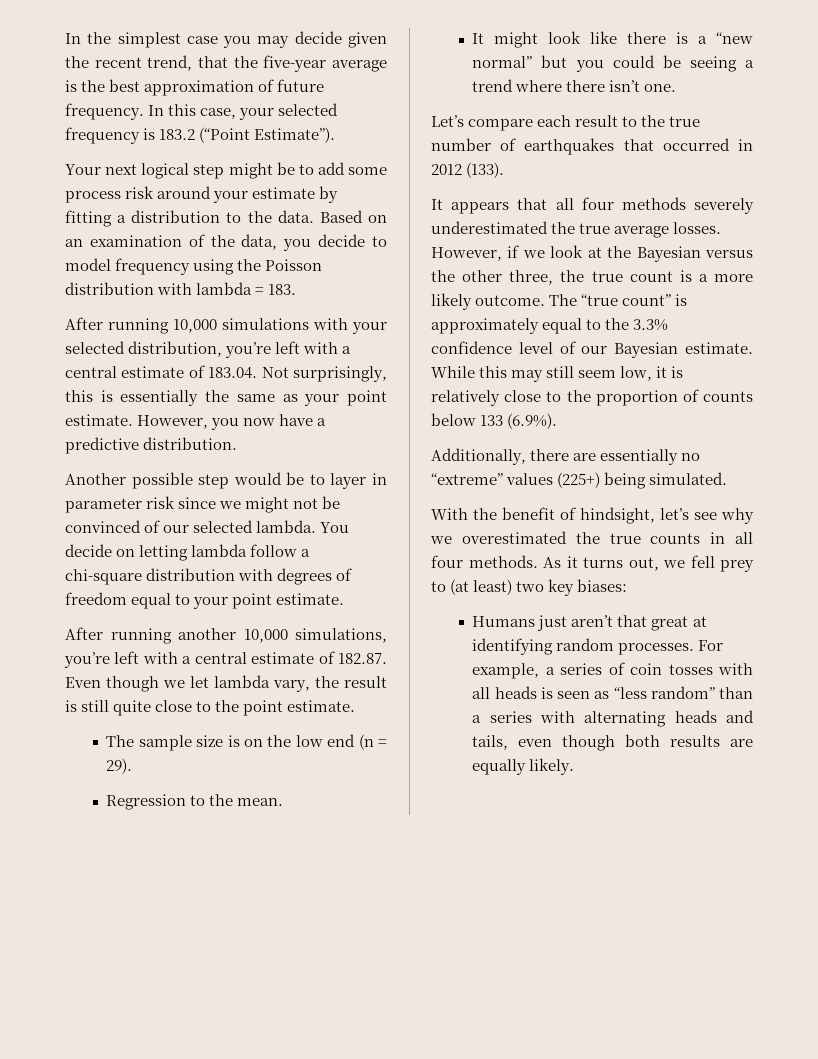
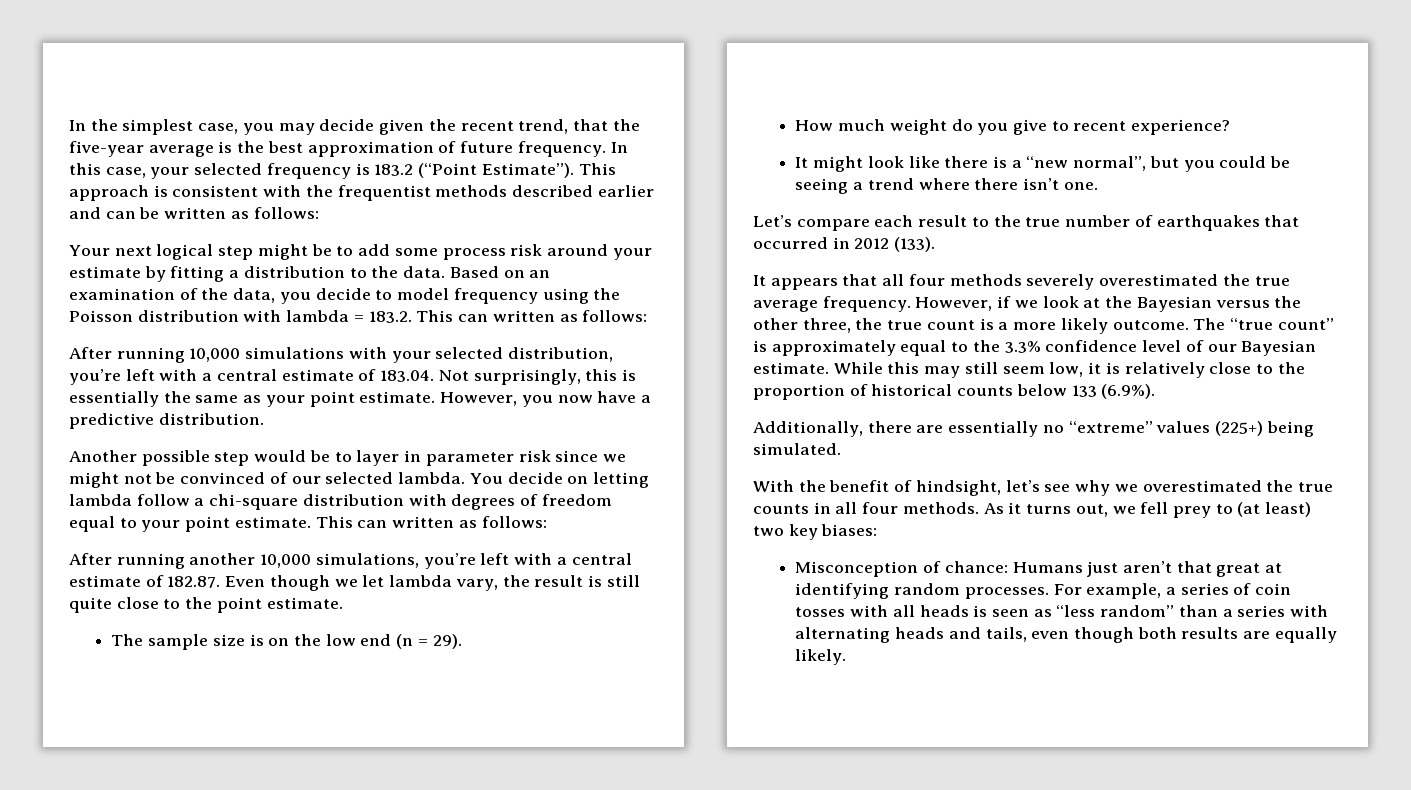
- In the simplest case you may decide given the recent trend, that the five-year average is the best approximation of future frequency.
+ In the simplest case, you may decide given the recent trend, that the five-year average is the best approximation of future frequency.
+ This approach is consistent with the frequentist methods described earlier and can be written as follows:
- Based on an examination of the data, you decide to model frequency using the Poisson distribution with lambda = 183.
+ Based on an examination of the data, you decide to model frequency using the Poisson distribution with lambda = 183.2. This can written as follows:
- You decide on letting lambda follow a chi-square distribution with degrees of freedom equal to your point estimate.
+ You decide on letting lambda follow a chi-square distribution with degrees of freedom equal to your point estimate. This can written as follows:
- Regression to the mean.
+ How much weight do you give to recent experience?
- It might look like there is a “new normal” but you could be seeing a trend where there isn’t one.
+ It might look like there is a “new normal”, but you could be seeing a trend where there isn’t one.
- It appears that all four methods severely underestimated the true average losses.
+ It appears that all four methods severely overestimated the true average frequency.
- While this may still seem low, it is relatively close to the proportion of counts below 133 (6.9%).
+ While this may still seem low, it is relatively close to the proportion of historical counts below 133 (6.9%).
- Humans just aren’t that great at identifying random processes.
+ Misconception of chance: Humans just aren’t that great at identifying random processes.

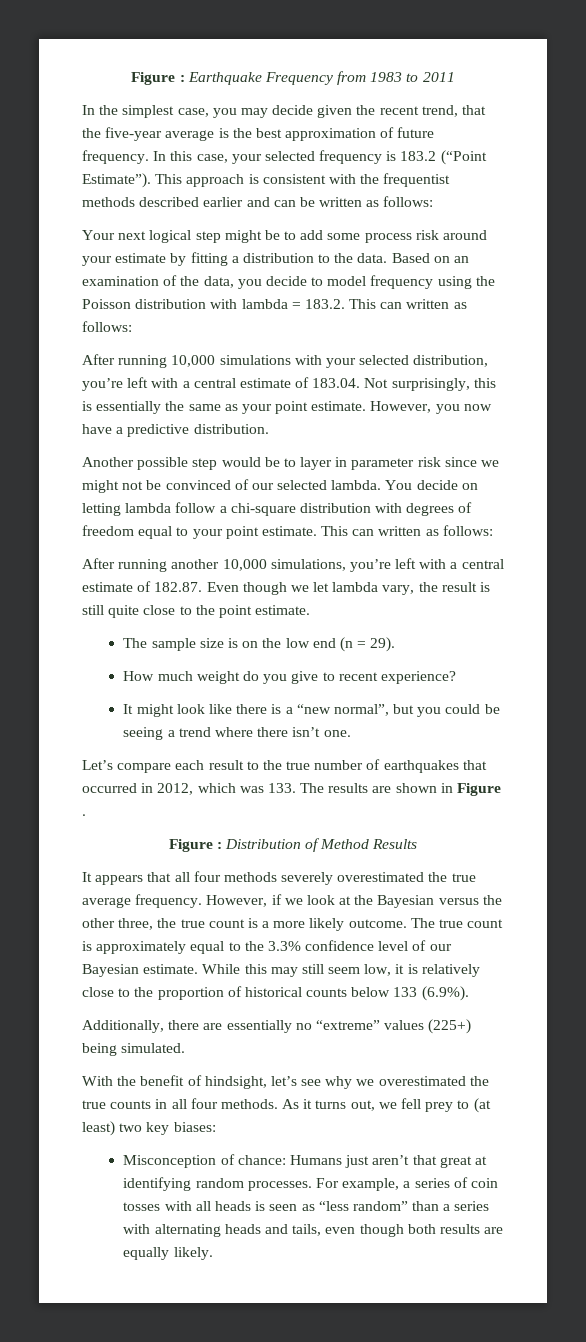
+ Figure : Earthquake Frequency from 1983 to 2011
- Let’s compare each result to the true number of earthquakes that occurred in 2012 (133).
+ Let’s compare each result to the true number of earthquakes that occurred in 2012, which was 133. The results are shown in Figure .
+ Figure : Distribution of Method Results
- The “true count” is approximately equal to the 3.3% confidence level of our Bayesian estimate.
+ The true count is approximately equal to the 3.3% confidence level of our Bayesian estimate.

